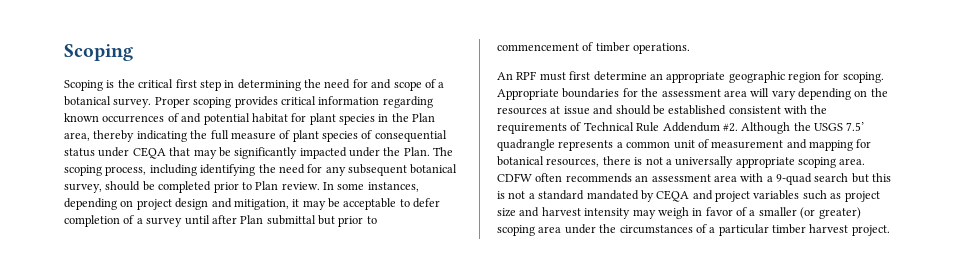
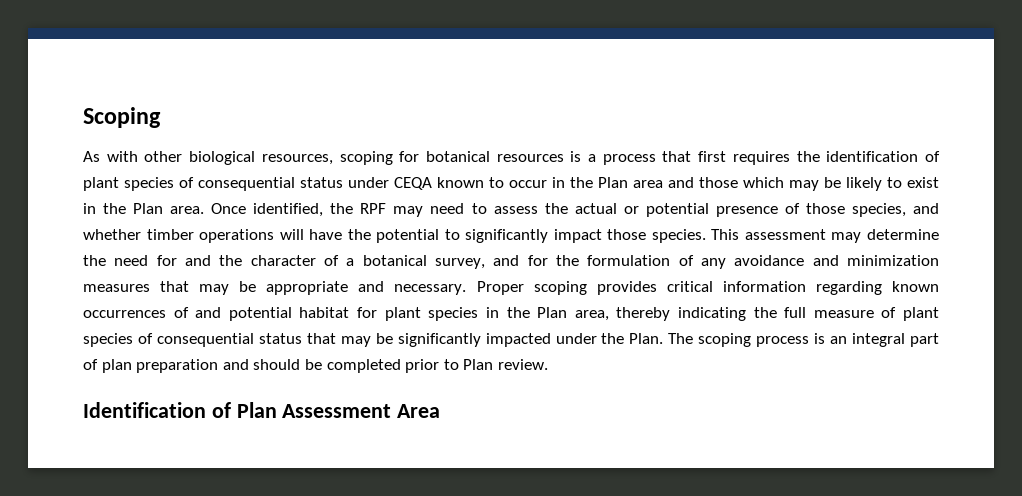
- Scoping is the critical first step in determining the need for and scope of a botanical survey.
+ As with other biological resources, scoping for botanical resources is a process that first requires the identification of plant species of consequential status under CEQA known to occur in the Plan area and those which may be likely to exist in the Plan area. Once identified, the RPF may need to assess the actual or potential presence of those species, and whether timber operations will have the potential to significantly impact those species. This assessment may determine the need for and the character of a botanical survey, and for the formulation of any avoidance and minimization measures that may be appropriate and necessary.
- Proper scoping provides critical information regarding known occurrences of and potential habitat for plant species in the Plan area, thereby indicating the full measure of plant species of consequential status under CEQA that may be significantly impacted under the Plan.
+ Proper scoping provides critical information regarding known occurrences of and potential habitat for plant species in the Plan area, thereby indicating the full measure of plant species of consequential status that may be significantly impacted under the Plan.
- The scoping process, including identifying the need for any subsequent botanical survey, should be completed prior to Plan review. In some instances, depending on project design and mitigation, it may be acceptable to defer completion of a survey until after Plan submittal but prior to commencement of timber operations.
- An RPF must first determine an appropriate geographic region for scoping. Appropriate boundaries for the assessment area will vary depending on the resources at issue and should be established consistent with the requirements of Technical Rule Addendum #2. Although the USGS 7.5’ quadrangle represents a common unit of measurement and mapping for botanical resources, there is not a universally appropriate scoping area. CDFW often recommends an assessment area with a 9-quad search but this is not a standard mandated by CEQA and project variables such as project size and harvest intensity may weigh in favor of a smaller (or greater) scoping area under the circumstances of a particular timber harvest project.
+ The scoping process is an integral part of plan preparation and should be completed prior to Plan review.
+ Identification of Plan Assessment Area

